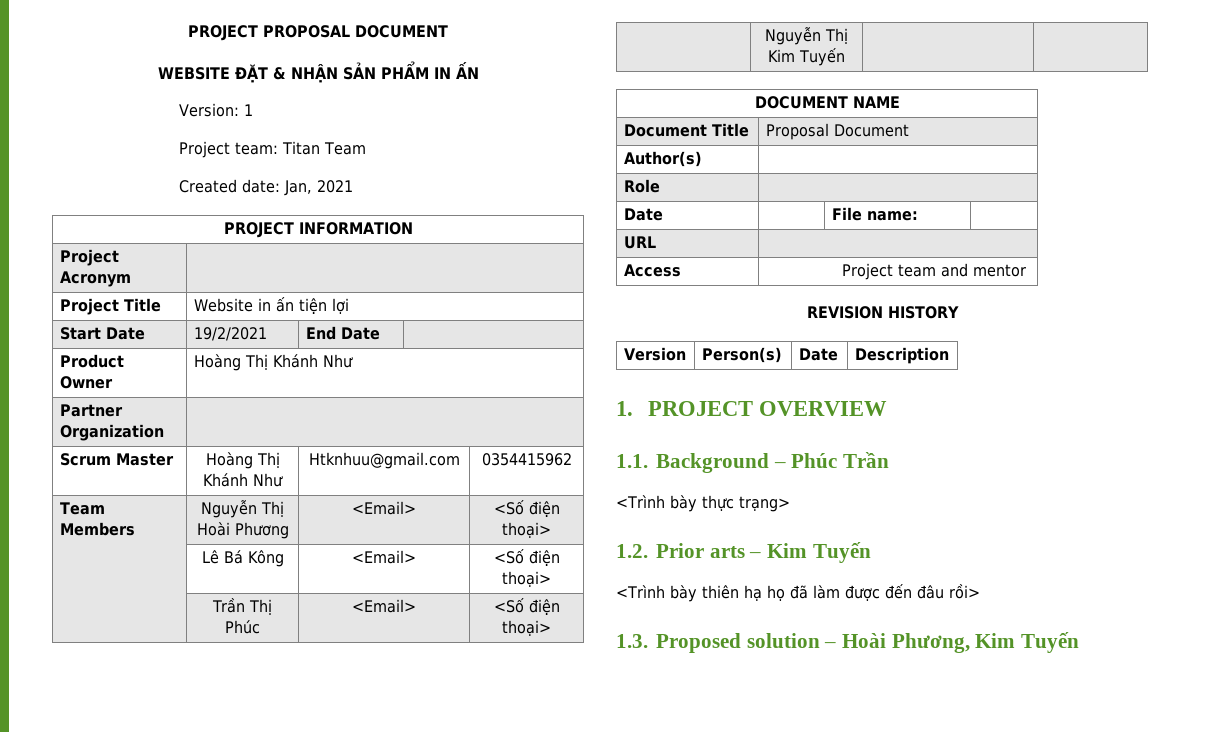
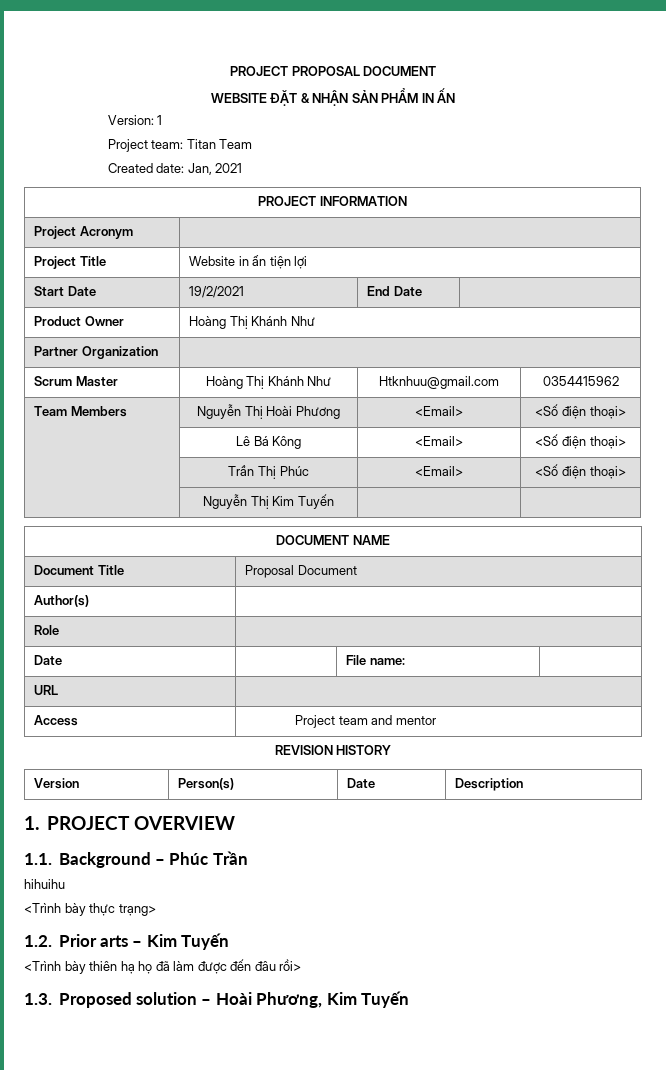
+ hihuihu

